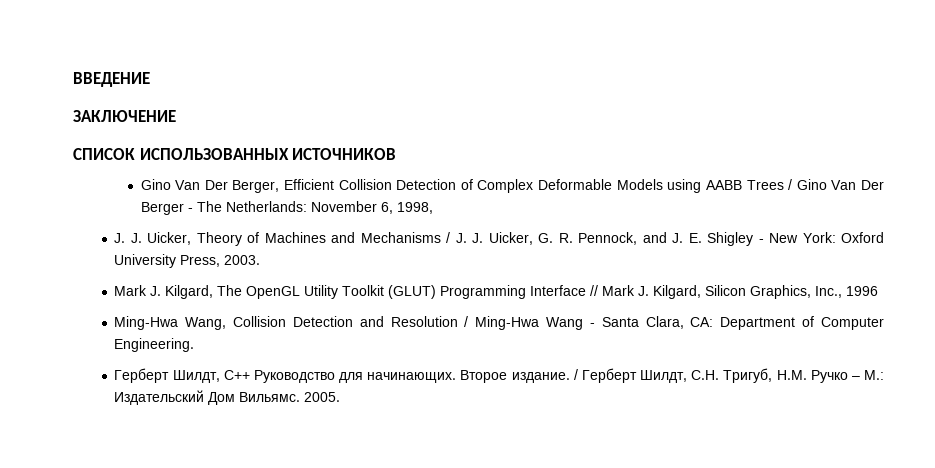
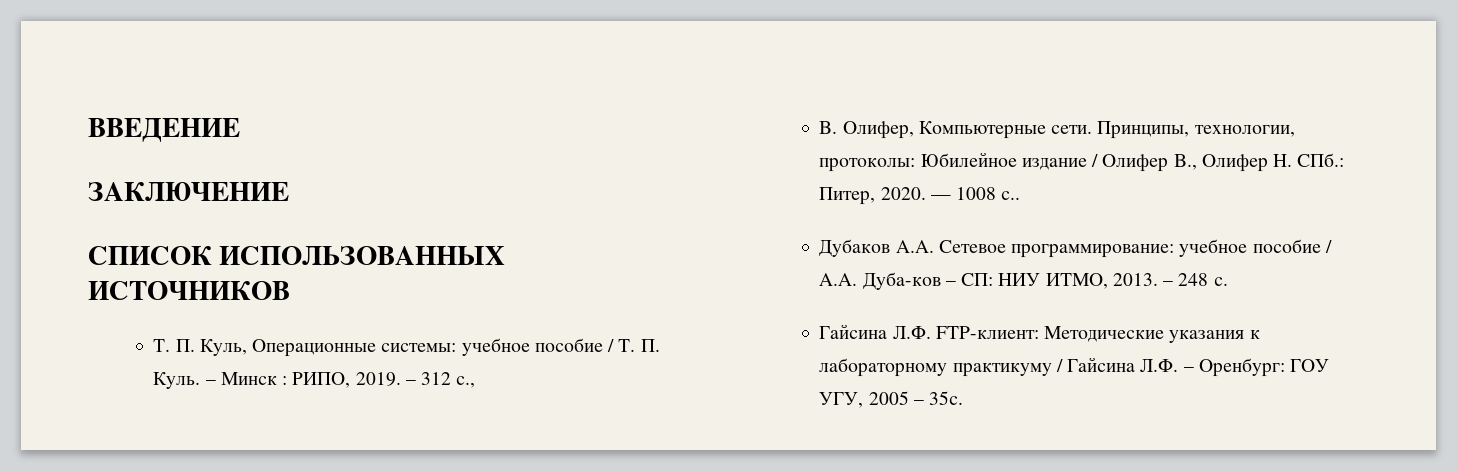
- Gino Van Der Berger, Efficient Collision Detection of Complex Deformable Models using AABB Trees / Gino Van Der Berger - The Netherlands: November 6, 1998,
- J. J. Uicker, Theory of Machines and Mechanisms / J. J. Uicker, G. R. Pennock, and J. E. Shigley - New York: Oxford University Press, 2003.
- Mark J. Kilgard, The OpenGL Utility Toolkit (GLUT) Programming Interface // Mark J. Kilgard, Silicon Graphics, Inc., 1996
- Ming-Hwa Wang, Collision Detection and Resolution / Ming-Hwa Wang - Santa Clara, CA: Department of Computer Engineering.
- Герберт Шилдт, C++ Руководство для начинающих. Второе издание. / Герберт Шилдт, С.Н. Тригуб, Н.М. Ручко – М.: Издательский Дом Вильямс. 2005.
+ Т. П. Куль, Операционные системы: учебное пособие / Т. П. Куль. – Минск : РИПО, 2019. – 312 с.,
+ В. Олифер, Компьютерные сети. Принципы, технологии, протоколы: Юбилейное издание / Олифер В., Олифер Н. СПб.: Питер, 2020. — 1008 с..
+ Дубаков А.А. Сетевое программирование: учебное пособие / А.А. Дуба-ков – СП: НИУ ИТМО, 2013. – 248 с.
+ Гайсина Л.Ф. FTP-клиент: Методические указания к лабораторному практикуму / Гайсина Л.Ф. – Оренбург: ГОУ УГУ, 2005 – 35с.

